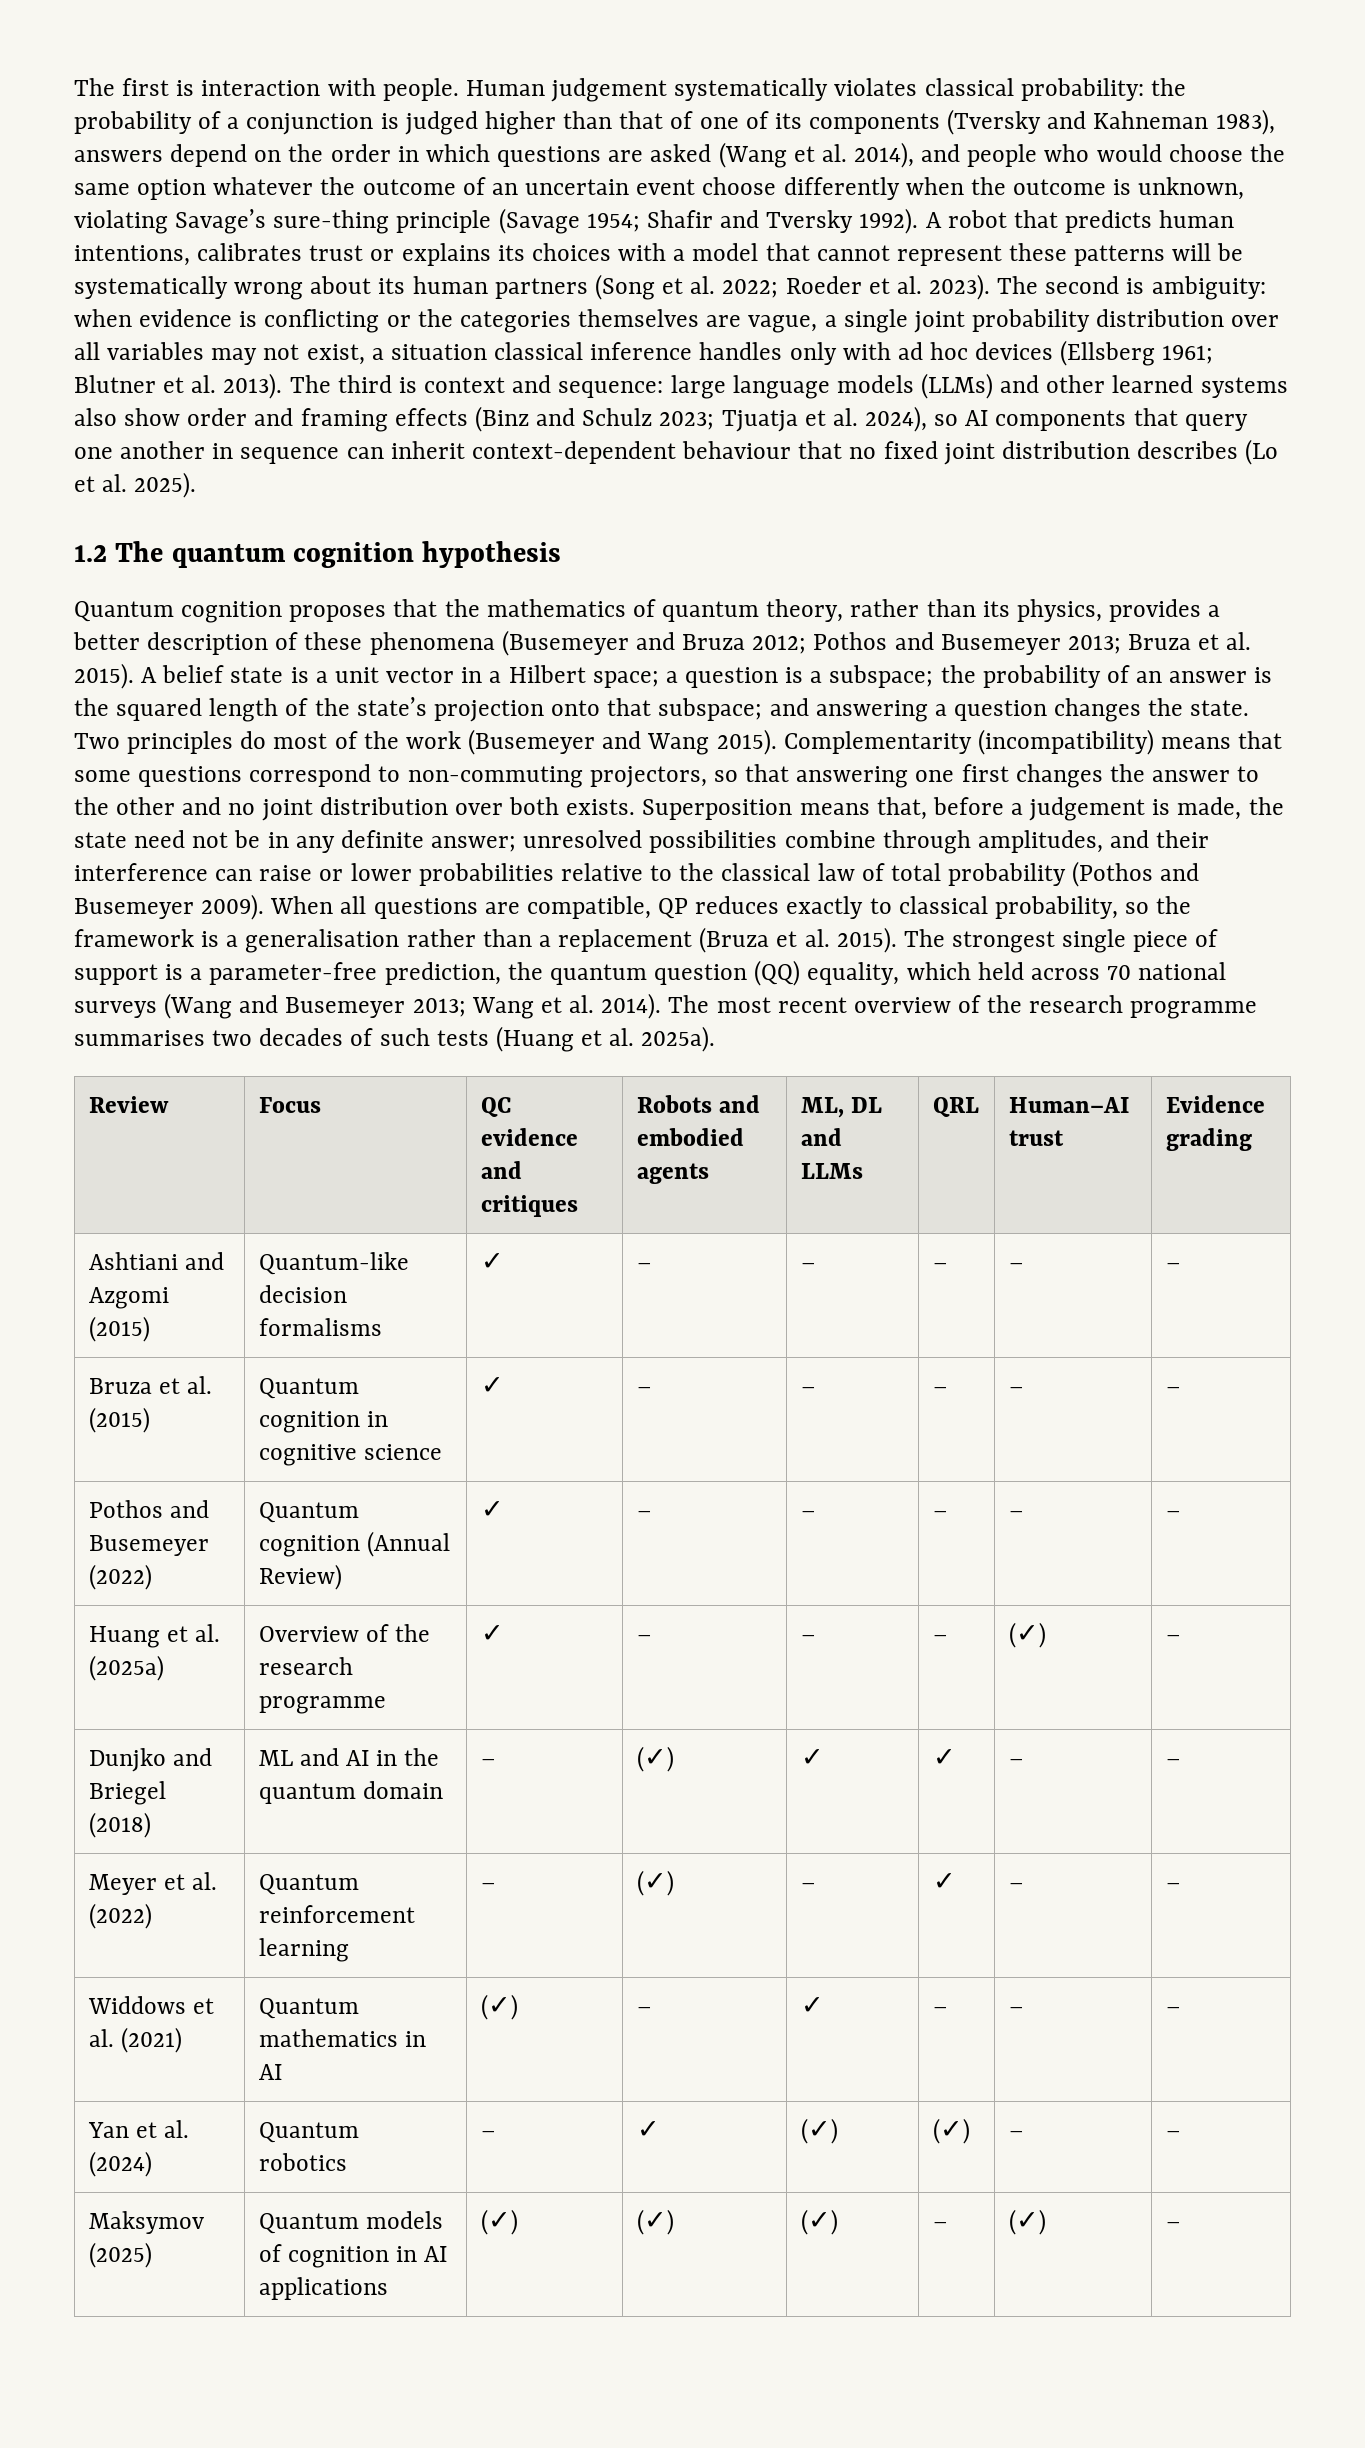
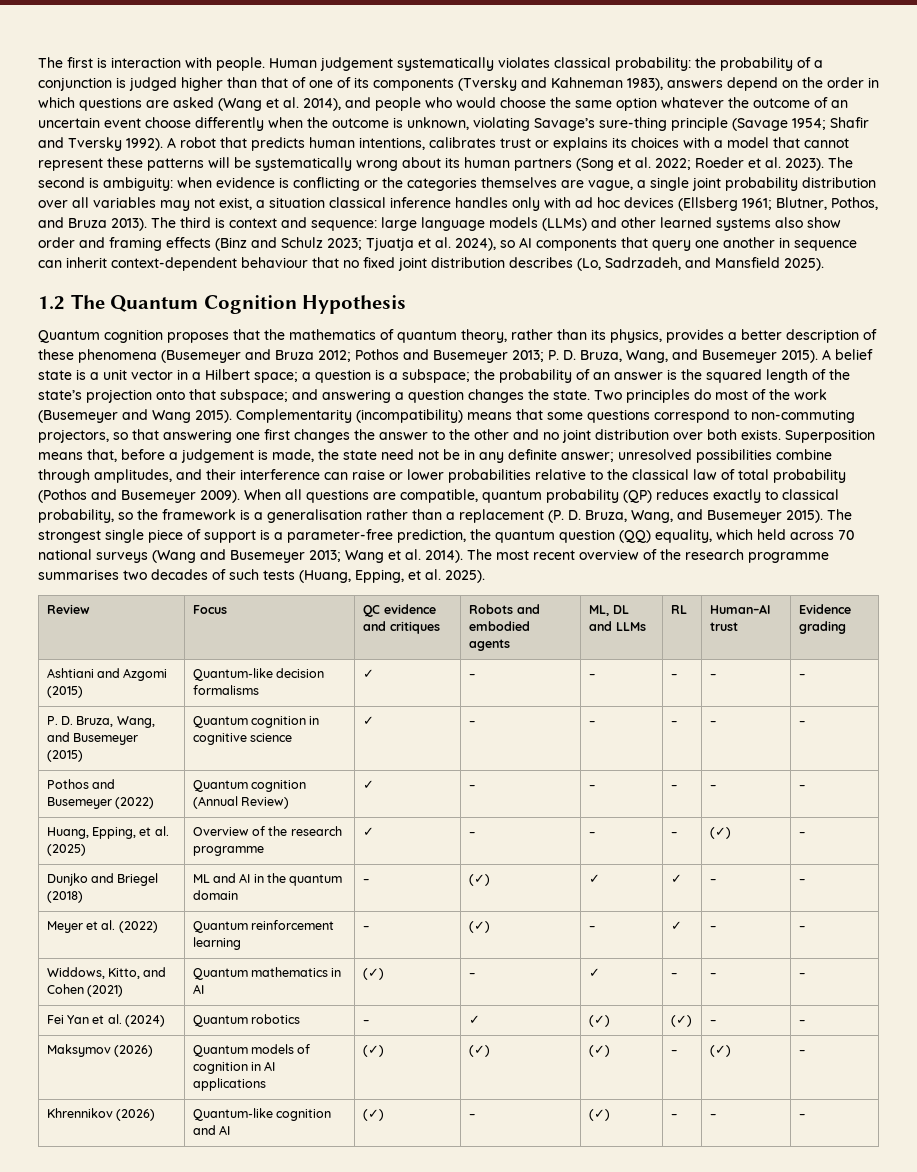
- The second is ambiguity: when evidence is conflicting or the categories themselves are vague, a single joint probability distribution over all variables may not exist, a situation classical inference handles only with ad hoc devices (Ellsberg 1961; Blutner et al. 2013).
+ The second is ambiguity: when evidence is conflicting or the categories themselves are vague, a single joint probability distribution over all variables may not exist, a situation classical inference handles only with ad hoc devices (Ellsberg 1961; Blutner, Pothos, and Bruza 2013).
- The third is context and sequence: large language models (LLMs) and other learned systems also show order and framing effects (Binz and Schulz 2023; Tjuatja et al. 2024), so AI components that query one another in sequence can inherit context-dependent behaviour that no fixed joint distribution describes (Lo et al. 2025).
+ The third is context and sequence: large language models (LLMs) and other learned systems also show order and framing effects (Binz and Schulz 2023; Tjuatja et al. 2024), so AI components that query one another in sequence can inherit context-dependent behaviour that no fixed joint distribution describes (Lo, Sadrzadeh, and Mansfield 2025).
- 1.2 The quantum cognition hypothesis
+ 1.2 The Quantum Cognition Hypothesis
- Quantum cognition proposes that the mathematics of quantum theory, rather than its physics, provides a better description of these phenomena (Busemeyer and Bruza 2012; Pothos and Busemeyer 2013; Bruza et al. 2015).
+ Quantum cognition proposes that the mathematics of quantum theory, rather than its physics, provides a better description of these phenomena (Busemeyer and Bruza 2012; Pothos and Busemeyer 2013; P. D. Bruza, Wang, and Busemeyer 2015).
- When all questions are compatible, QP reduces exactly to classical probability, so the framework is a generalisation rather than a replacement (Bruza et al. 2015).
+ When all questions are compatible, quantum probability (QP) reduces exactly to classical probability, so the framework is a generalisation rather than a replacement (P. D. Bruza, Wang, and Busemeyer 2015).
- The most recent overview of the research programme summarises two decades of such tests (Huang et al. 2025a).
+ The most recent overview of the research programme summarises two decades of such tests (Huang, Epping, et al. 2025).
- Review | Focus | QC evidence and critiques | Robots and embodied agents | ML, DL and LLMs | QRL | Human–AI trust | Evidence grading
+ Review | Focus | QC evidence and critiques | Robots and embodied agents | ML, DL and LLMs | RL | Human–AI trust | Evidence grading
- Bruza et al. (2015) | Quantum cognition in cognitive science | ✓ | – | – | – | – | –
+ P. D. Bruza, Wang, and Busemeyer (2015) | Quantum cognition in cognitive science | ✓ | – | – | – | – | –
- Huang et al. (2025a) | Overview of the research programme | ✓ | – | – | – | (✓) | –
+ Huang, Epping, et al. (2025) | Overview of the research programme | ✓ | – | – | – | (✓) | –
- Widdows et al. (2021) | Quantum mathematics in AI | (✓) | – | ✓ | – | – | –
+ Widdows, Kitto, and Cohen (2021) | Quantum mathematics in AI | (✓) | – | ✓ | – | – | –
- Yan et al. (2024) | Quantum robotics | – | ✓ | (✓) | (✓) | – | –
+ Fei Yan et al. (2024) | Quantum robotics | – | ✓ | (✓) | (✓) | – | –
- Maksymov (2025) | Quantum models of cognition in AI applications | (✓) | (✓) | (✓) | – | (✓) | –
+ Maksymov (2026) | Quantum models of cognition in AI applications | (✓) | (✓) | (✓) | – | (✓) | –
+ Khrennikov (2026) | Quantum-like cognition and AI | (✓) | – | (✓) | – | – | –

